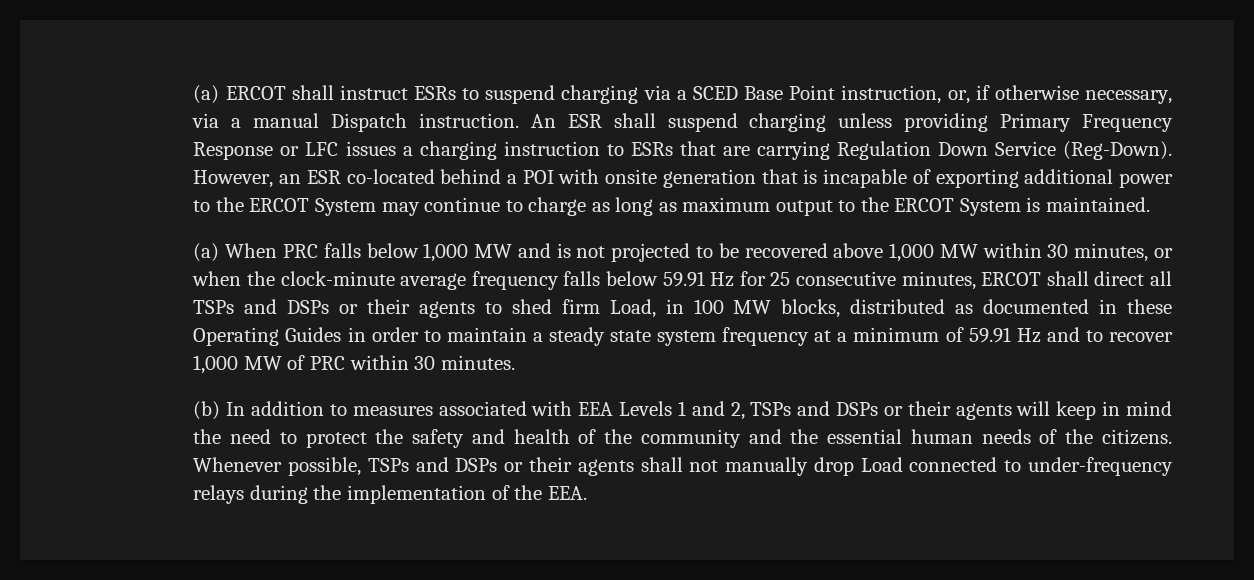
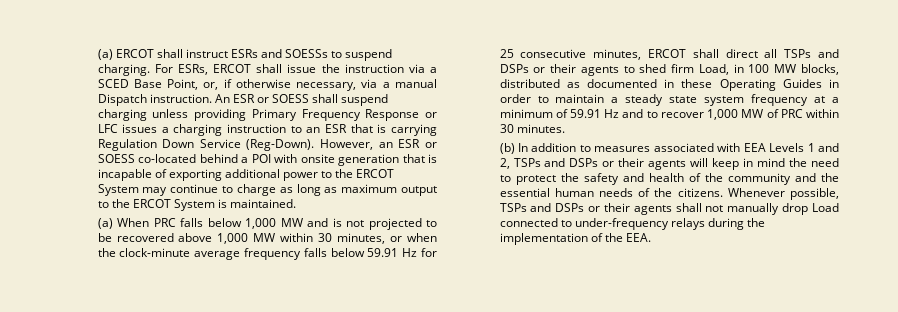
- (a) ERCOT shall instruct ESRs to suspend charging via a SCED Base Point instruction, or, if otherwise necessary, via a manual Dispatch instruction.
+ (a) ERCOT shall instruct ESRs and SOESSs to suspend charging. For ESRs, ERCOT shall issue the instruction via a SCED Base Point, or, if otherwise necessary, via a manual Dispatch instruction.
- An ESR shall suspend charging unless providing Primary Frequency Response or LFC issues a charging instruction to ESRs that are carrying Regulation Down Service (Reg-Down).
+ An ESR or SOESS shall suspend charging unless providing Primary Frequency Response or LFC issues a charging instruction to an ESR that is carrying Regulation Down Service (Reg-Down).
- However, an ESR co-located behind a POI with onsite generation that is incapable of exporting additional power to the ERCOT System may continue to charge as long as maximum output to the ERCOT System is maintained.
+ However, an ESR or SOESS co-located behind a POI with onsite generation that is incapable of exporting additional power to the ERCOT System may continue to charge as long as maximum output to the ERCOT System is maintained.

